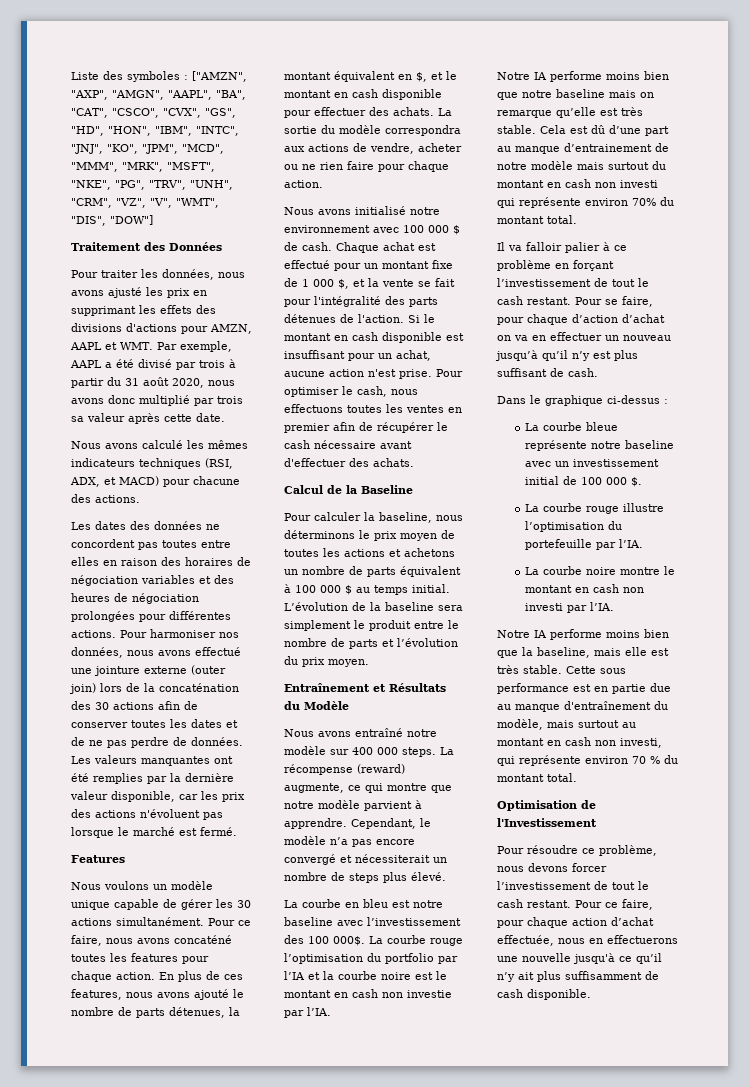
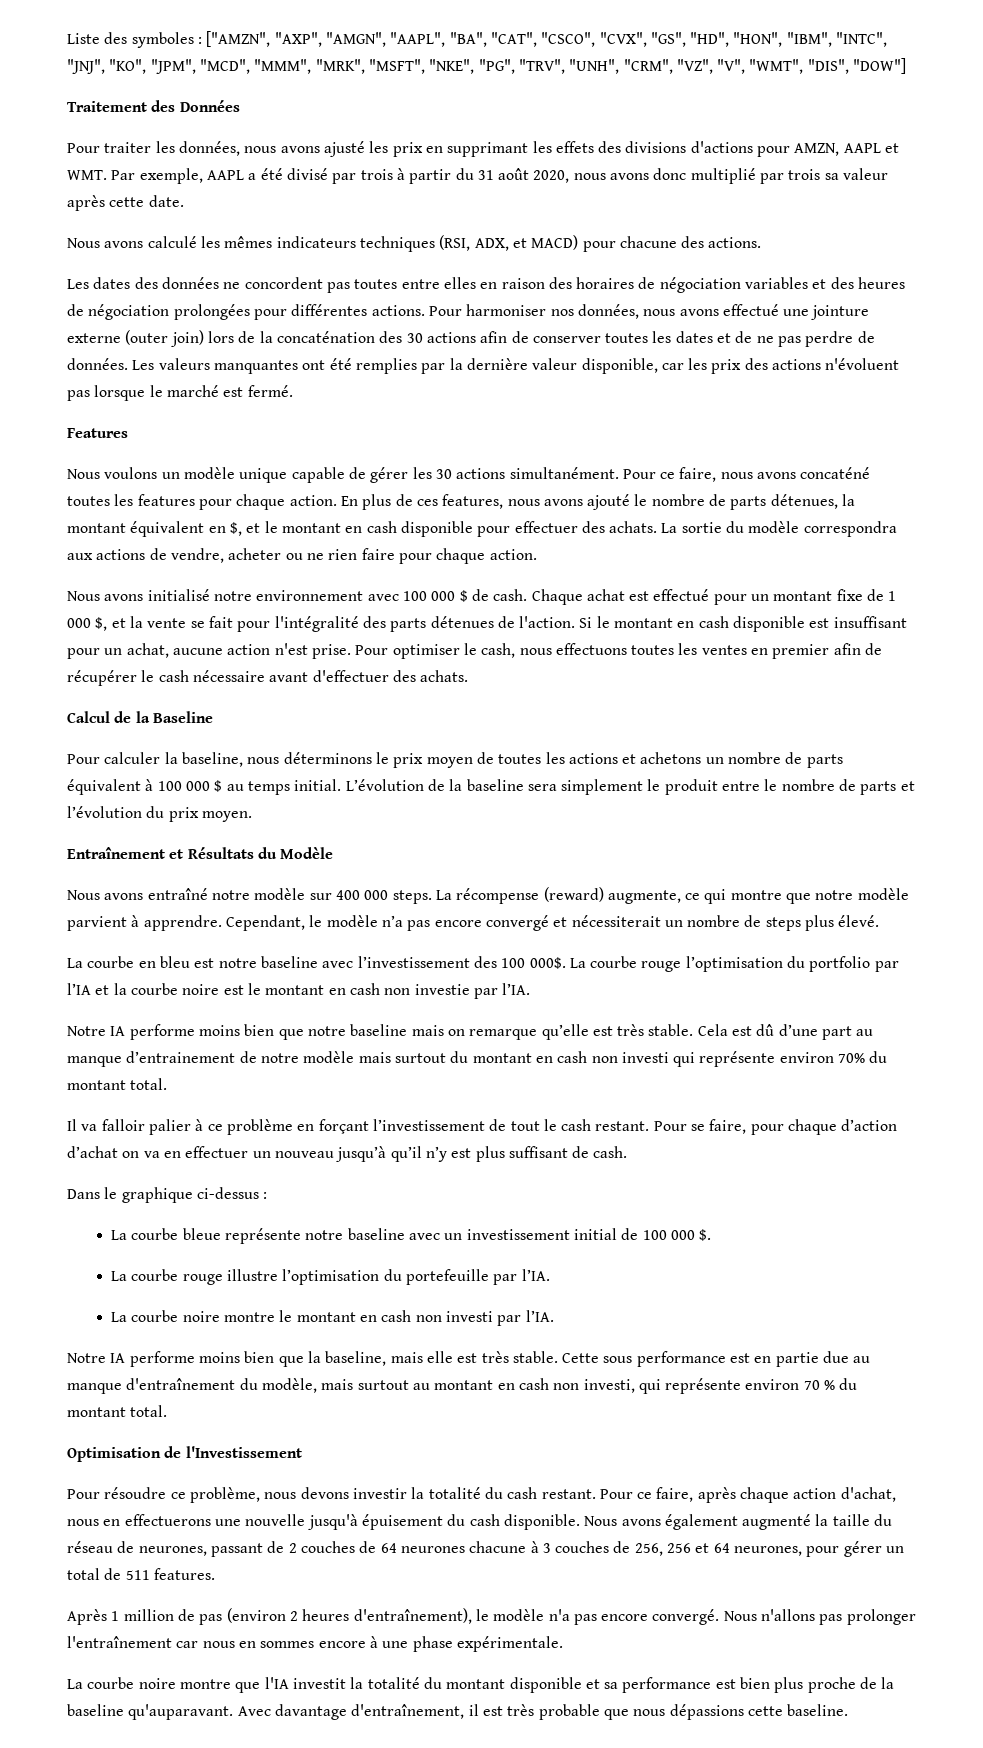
- Pour résoudre ce problème, nous devons forcer l’investissement de tout le cash restant.
+ Pour résoudre ce problème, nous devons investir la totalité du cash restant.
- Pour ce faire, pour chaque action d’achat effectuée, nous en effectuerons une nouvelle jusqu'à ce qu’il n’y ait plus suffisamment de cash disponible.
+ Pour ce faire, après chaque action d'achat, nous en effectuerons une nouvelle jusqu'à épuisement du cash disponible. Nous avons également augmenté la taille du réseau de neurones, passant de 2 couches de 64 neurones chacune à 3 couches de 256, 256 et 64 neurones, pour gérer un total de 511 features.
+ Après 1 million de pas (environ 2 heures d'entraînement), le modèle n'a pas encore convergé. Nous n'allons pas prolonger l'entraînement car nous en sommes encore à une phase expérimentale.
+ La courbe noire montre que l'IA investit la totalité du montant disponible et sa performance est bien plus proche de la baseline qu'auparavant. Avec davantage d'entraînement, il est très probable que nous dépassions cette baseline.

